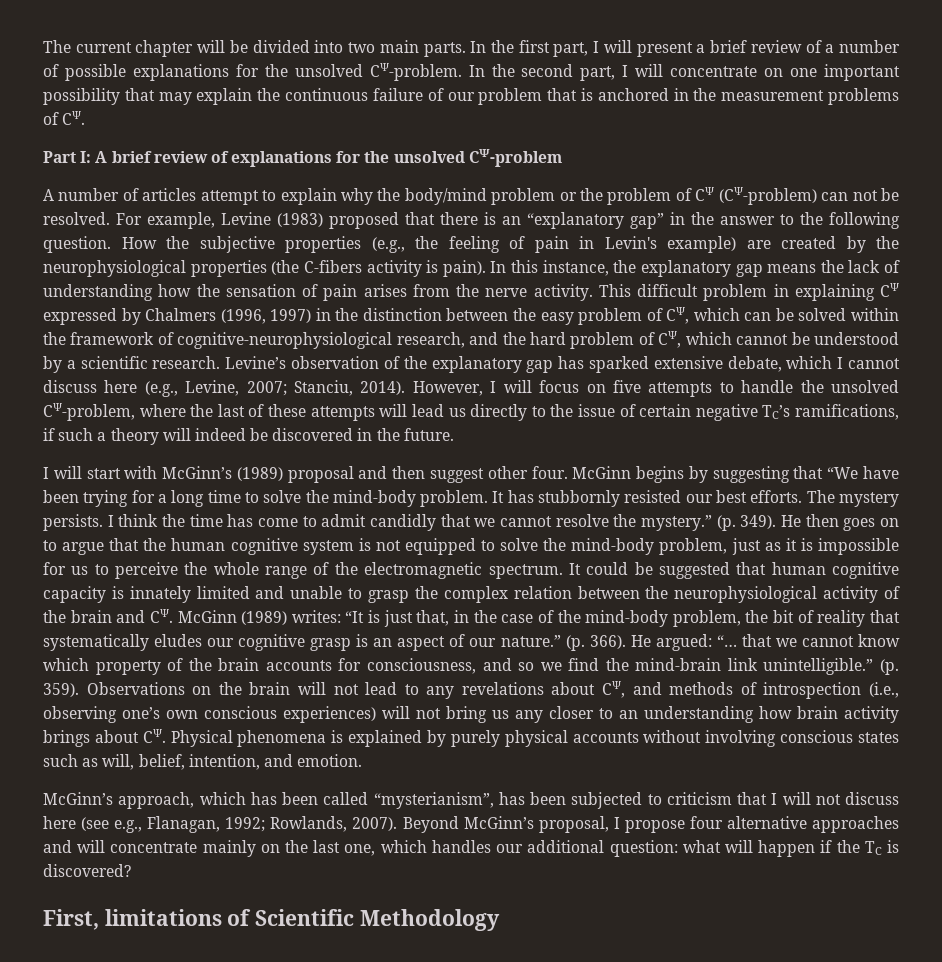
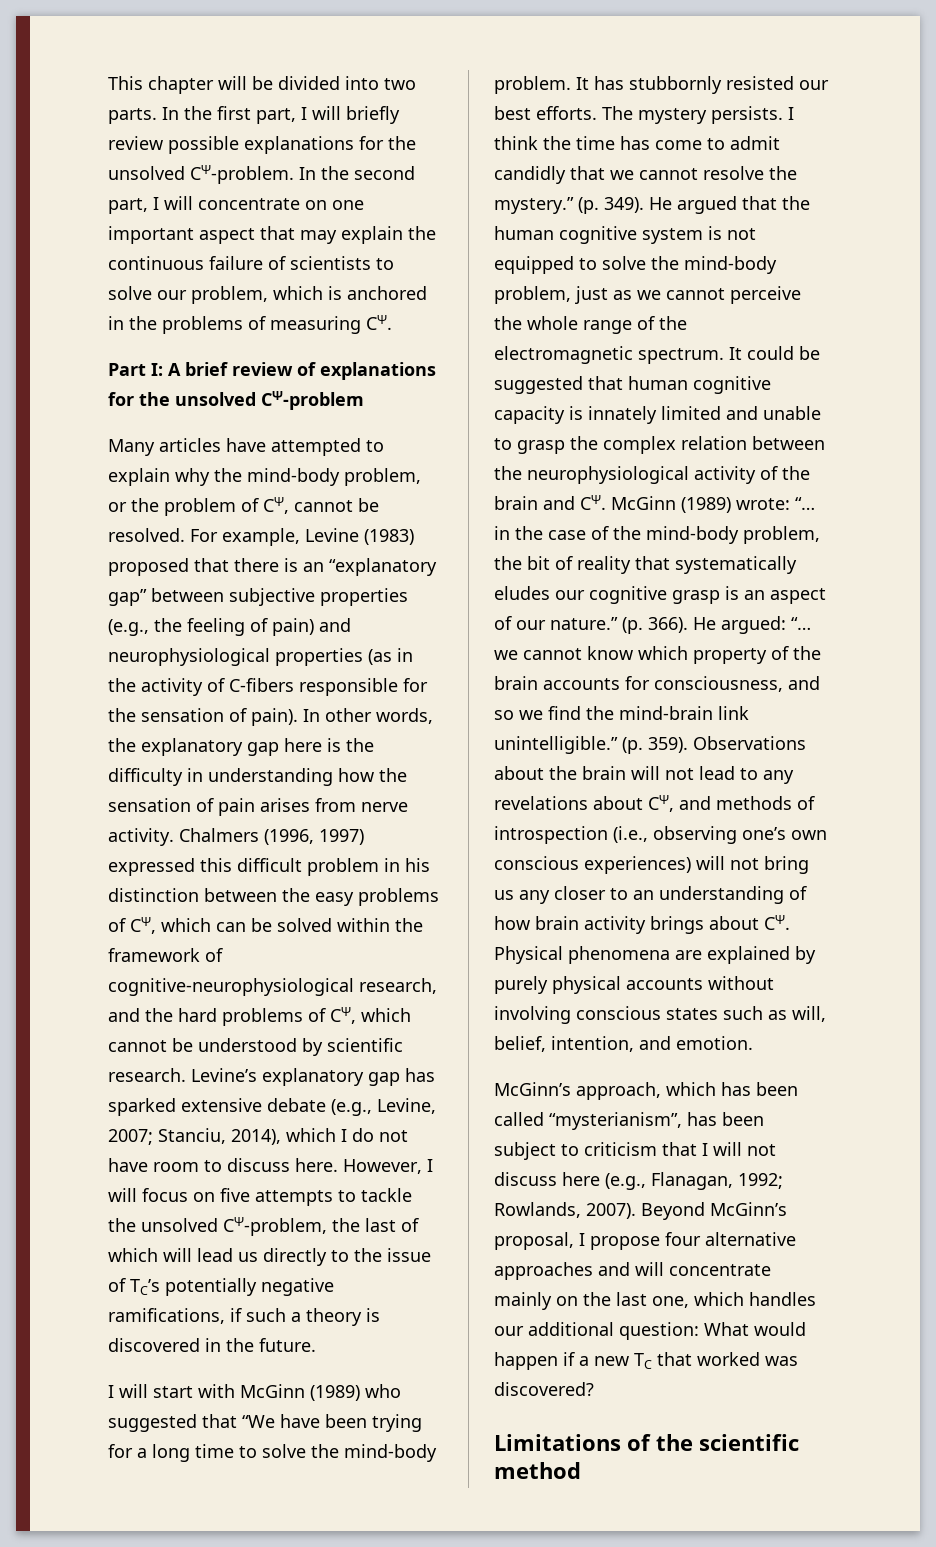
- The current chapter will be divided into two main parts.
+ This chapter will be divided into two parts.
- In the first part, I will present a brief review of a number of possible explanations for the unsolved CΨ-problem.
+ In the first part, I will briefly review possible explanations for the unsolved CΨ-problem.
- In the second part, I will concentrate on one important possibility that may explain the continuous failure of our problem that is anchored in the measurement problems of CΨ.
+ In the second part, I will concentrate on one important aspect that may explain the continuous failure of scientists to solve our problem, which is anchored in the problems of measuring CΨ.
- A number of articles attempt to explain why the body/mind problem or the problem of CΨ (CΨ-problem) can not be resolved.
+ Many articles have attempted to explain why the mind-body problem, or the problem of CΨ, cannot be resolved.
- For example, Levine (1983) proposed that there is an “explanatory gap” in the answer to the following question. How the subjective properties (e.g., the feeling of pain in Levin's example) are created by the neurophysiological properties (the C-fibers activity is pain). In this instance, the explanatory gap means the lack of understanding how the sensation of pain arises from the nerve activity.
+ For example, Levine (1983) proposed that there is an “explanatory gap” between subjective properties (e.g., the feeling of pain) and neurophysiological properties (as in the activity of C-fibers responsible for the sensation of pain). In other words, the explanatory gap here is the difficulty in understanding how the sensation of pain arises from nerve activity.
- This difficult problem in explaining CΨ expressed by Chalmers (1996, 1997) in the distinction between the easy problem of CΨ, which can be solved within the framework of cognitive-neurophysiological research, and the hard problem of CΨ, which cannot be understood by a scientific research.
+ Chalmers (1996, 1997) expressed this difficult problem in his distinction between the easy problems of CΨ, which can be solved within the framework of cognitive-neurophysiological research, and the hard problems of CΨ, which cannot be understood by scientific research.
- Levine’s observation of the explanatory gap has sparked extensive debate, which I cannot discuss here (e.g., Levine, 2007; Stanciu, 2014).
+ Levine’s explanatory gap has sparked extensive debate (e.g., Levine, 2007; Stanciu, 2014), which I do not have room to discuss here.
- However, I will focus on five attempts to handle the unsolved CΨ-problem, where the last of these attempts will lead us directly to the issue of certain negative TC’s ramifications, if such a theory will indeed be discovered in the future.
+ However, I will focus on five attempts to tackle the unsolved CΨ-problem, the last of which will lead us directly to the issue of TC’s potentially negative ramifications, if such a theory is discovered in the future.
- I will start with McGinn’s (1989) proposal and then suggest other four. McGinn begins by suggesting that “We have been trying for a long time to solve the mind-body problem.
+ I will start with McGinn (1989) who suggested that “We have been trying for a long time to solve the mind-body problem.
- He then goes on to argue that the human cognitive system is not equipped to solve the mind-body problem, just as it is impossible for us to perceive the whole range of the electromagnetic spectrum.
+ He argued that the human cognitive system is not equipped to solve the mind-body problem, just as we cannot perceive the whole range of the electromagnetic spectrum.
- It could be suggested that human cognitive capacity is innately limited and unable to grasp the complex relation between the neurophysiological activity of the brain and CΨ. McGinn (1989) writes: “It is just that, in the case of the mind-body problem, the bit of reality that systematically eludes our cognitive grasp is an aspect of our nature.”
+ It could be suggested that human cognitive capacity is innately limited and unable to grasp the complex relation between the neurophysiological activity of the brain and CΨ. McGinn (1989) wrote: “… in the case of the mind-body problem, the bit of reality that systematically eludes our cognitive grasp is an aspect of our nature.”
- He argued: “… that we cannot know which property of the brain accounts for consciousness, and so we find the mind-brain link unintelligible.”
+ He argued: “… we cannot know which property of the brain accounts for consciousness, and so we find the mind-brain link unintelligible.”
- Observations on the brain will not lead to any revelations about CΨ, and methods of introspection (i.e., observing one’s own conscious experiences) will not bring us any closer to an understanding how brain activity brings about CΨ. Physical phenomena is explained by purely physical accounts without involving conscious states such as will, belief, intention, and emotion.
+ Observations about the brain will not lead to any revelations about CΨ, and methods of introspection (i.e., observing one’s own conscious experiences) will not bring us any closer to an understanding of how brain activity brings about CΨ. Physical phenomena are explained by purely physical accounts without involving conscious states such as will, belief, intention, and emotion.
- McGinn’s approach, which has been called “mysterianism”, has been subjected to criticism that I will not discuss here (see e.g., Flanagan, 1992; Rowlands, 2007).
+ McGinn’s approach, which has been called “mysterianism”, has been subject to criticism that I will not discuss here (e.g., Flanagan, 1992; Rowlands, 2007).
- Beyond McGinn’s proposal, I propose four alternative approaches and will concentrate mainly on the last one, which handles our additional question: what will happen if the TC is discovered?
- First, limitations of Scientific Methodology
+ Beyond McGinn’s proposal, I propose four alternative approaches and will concentrate mainly on the last one, which handles our additional question: What would happen if a new TC that worked was discovered?
+ Limitations of the scientific method

